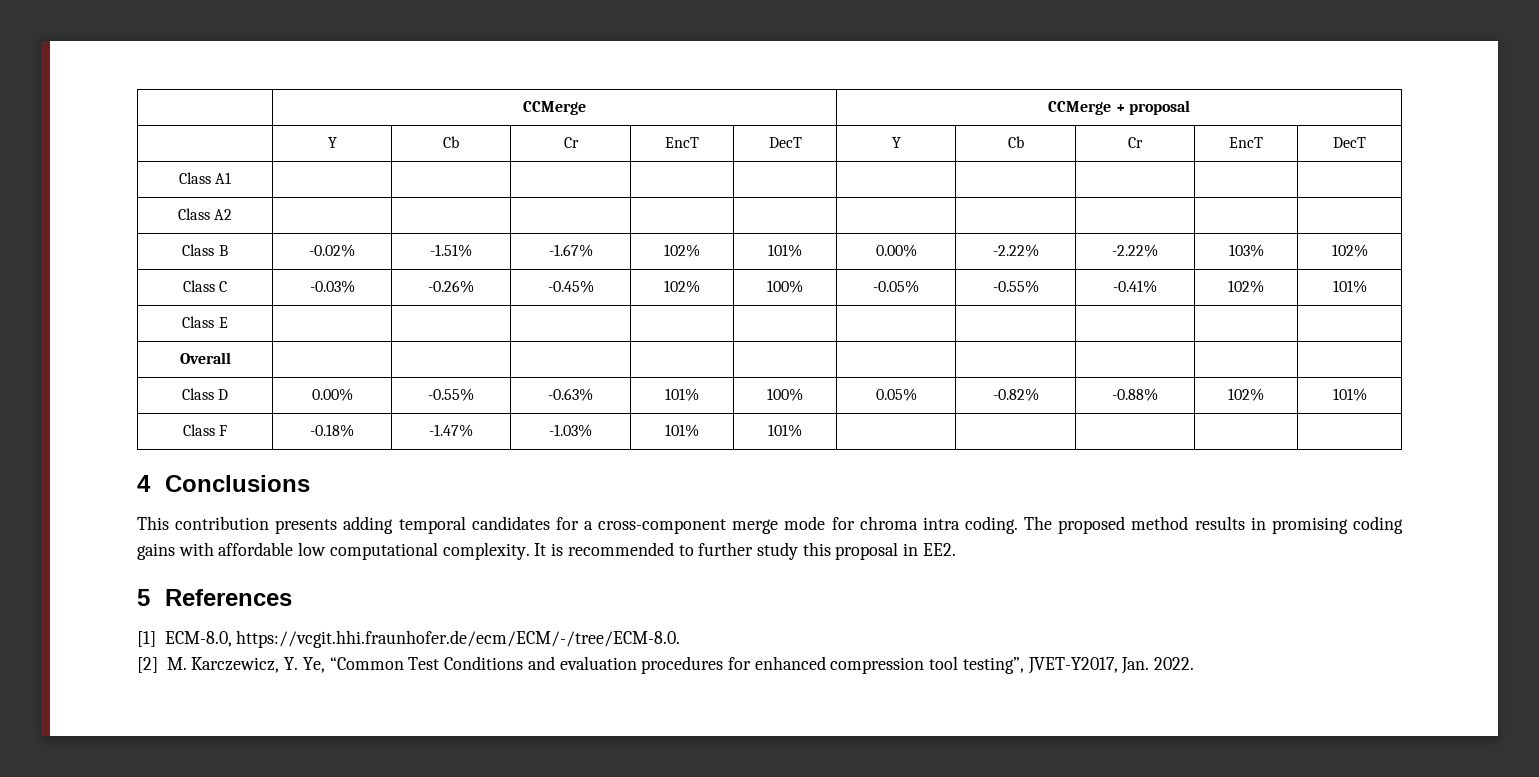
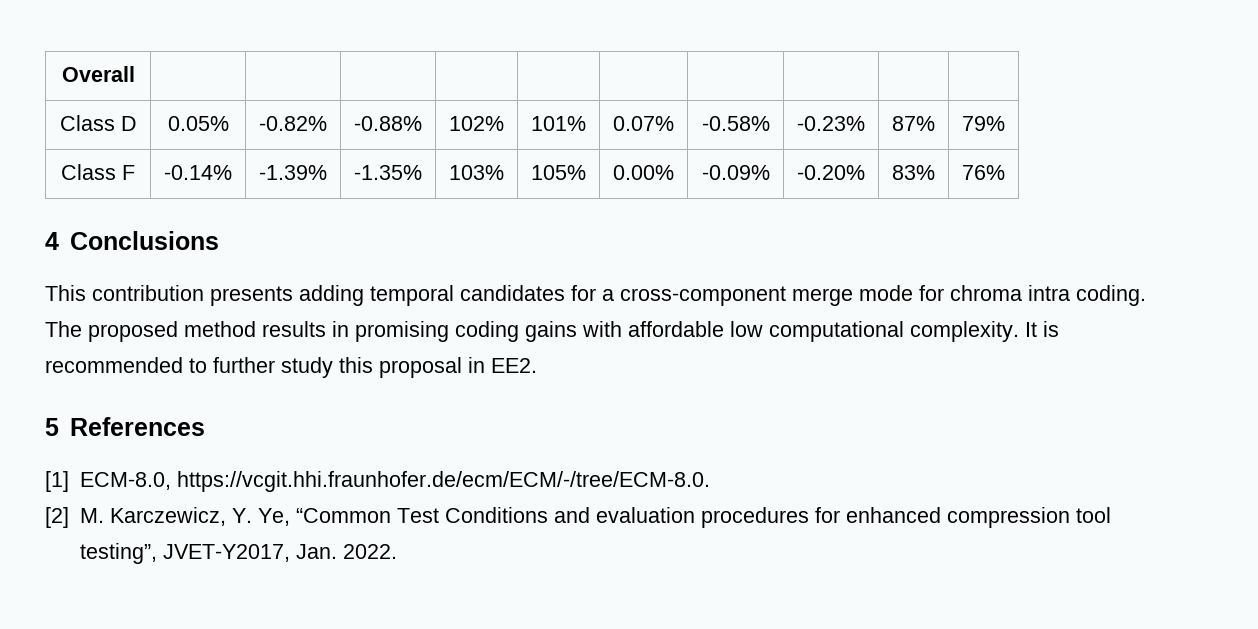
- | CCMerge | CCMerge + proposal
- | Y | Cb | Cr | EncT | DecT | Y | Cb | Cr | EncT | DecT
- Class A1 | | | | | | | | | |
- Class A2 | | | | | | | | | |
- Class B | -0.02% | -1.51% | -1.67% | 102% | 101% | 0.00% | -2.22% | -2.22% | 103% | 102%
- Class C | -0.03% | -0.26% | -0.45% | 102% | 100% | -0.05% | -0.55% | -0.41% | 102% | 101%
- Class E | | | | | | | | | |
  Overall | | | | | | | | | |
- Class D | 0.00% | -0.55% | -0.63% | 101% | 100% | 0.05% | -0.82% | -0.88% | 102% | 101%
- Class F | -0.18% | -1.47% | -1.03% | 101% | 101% | | | | |
+ Class D | 0.05% | -0.82% | -0.88% | 102% | 101% | 0.07% | -0.58% | -0.23% | 87% | 79%
+ Class F | -0.14% | -1.39% | -1.35% | 103% | 105% | 0.00% | -0.09% | -0.20% | 83% | 76%

